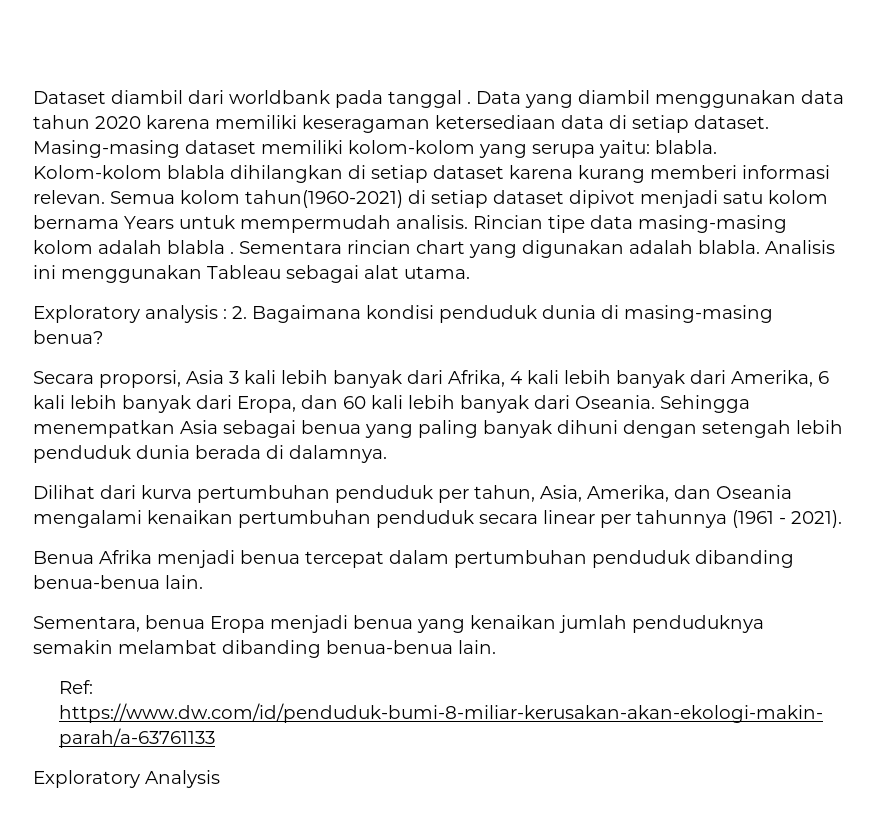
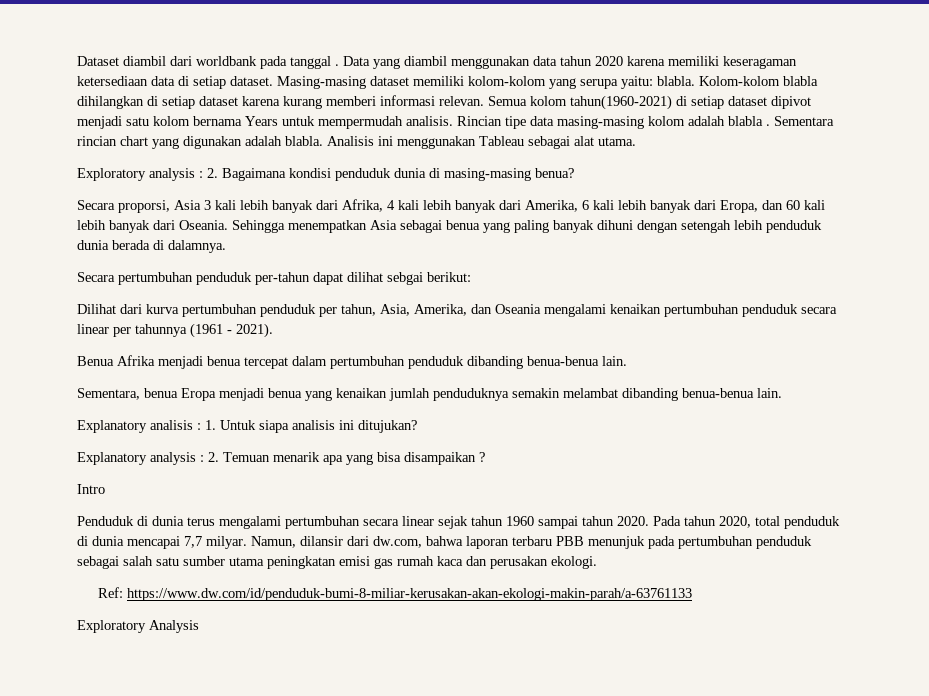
+ Secara pertumbuhan penduduk per-tahun dapat dilihat sebgai berikut:
+ Explanatory analisis : 1. Untuk siapa analisis ini ditujukan?
+ Explanatory analysis : 2. Temuan menarik apa yang bisa disampaikan ?
+ Intro
+ Penduduk di dunia terus mengalami pertumbuhan secara linear sejak tahun 1960 sampai tahun 2020. Pada tahun 2020, total penduduk di dunia mencapai 7,7 milyar. Namun, dilansir dari dw.com, bahwa laporan terbaru PBB menunjuk pada pertumbuhan penduduk sebagai salah satu sumber utama peningkatan emisi gas rumah kaca dan perusakan ekologi.

